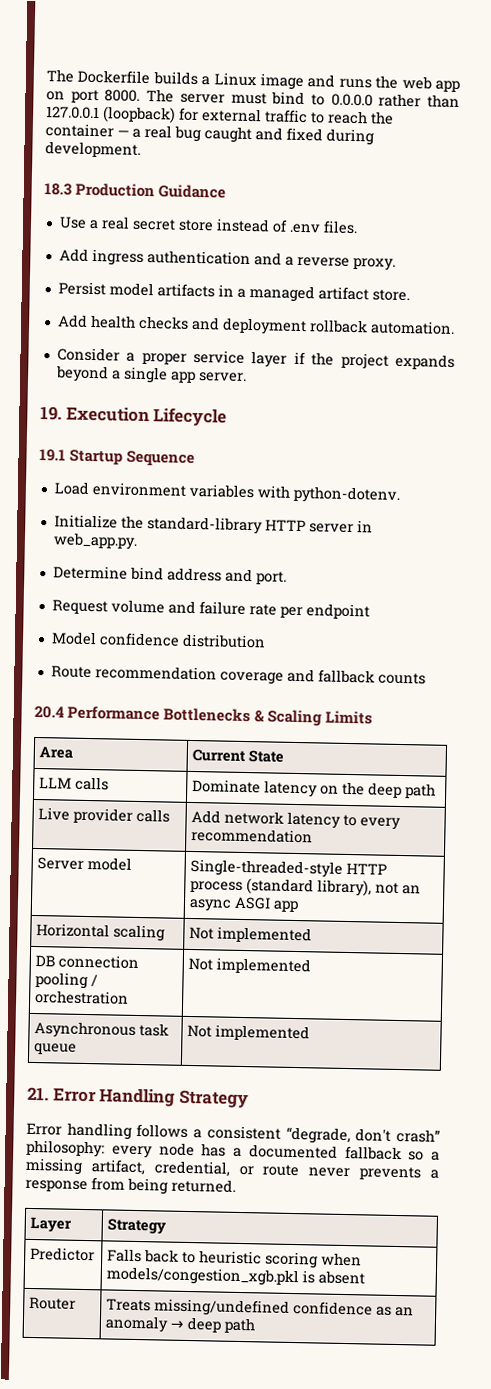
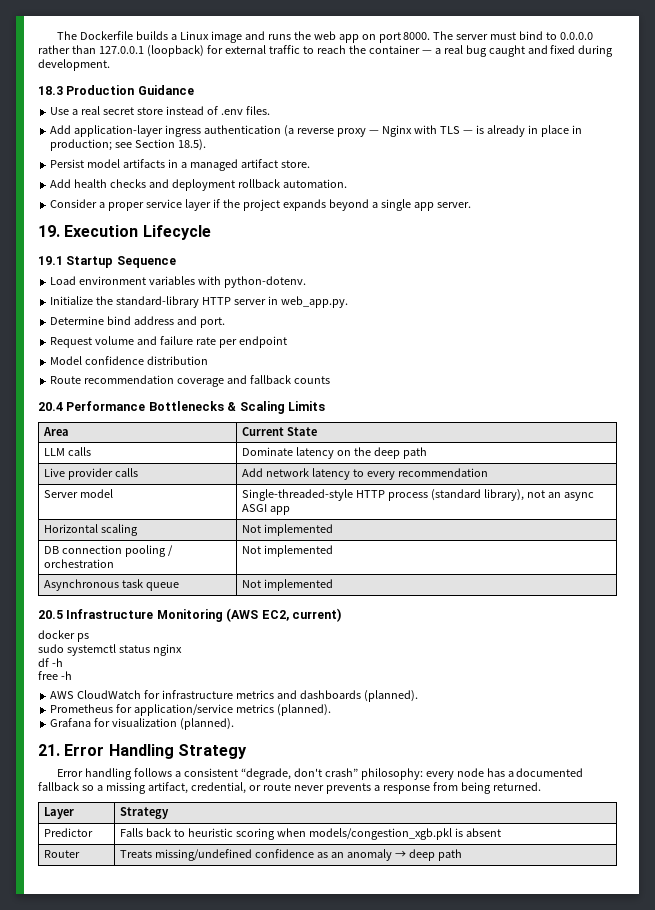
- Add ingress authentication and a reverse proxy.
+ Add application-layer ingress authentication (a reverse proxy — Nginx with TLS — is already in place in production; see Section 18.5).
+ 20.5 Infrastructure Monitoring (AWS EC2, current)
+ docker ps
+ sudo systemctl status nginx
+ df -h
+ free -h
+ AWS CloudWatch for infrastructure metrics and dashboards (planned).
+ Prometheus for application/service metrics (planned).
+ Grafana for visualization (planned).

